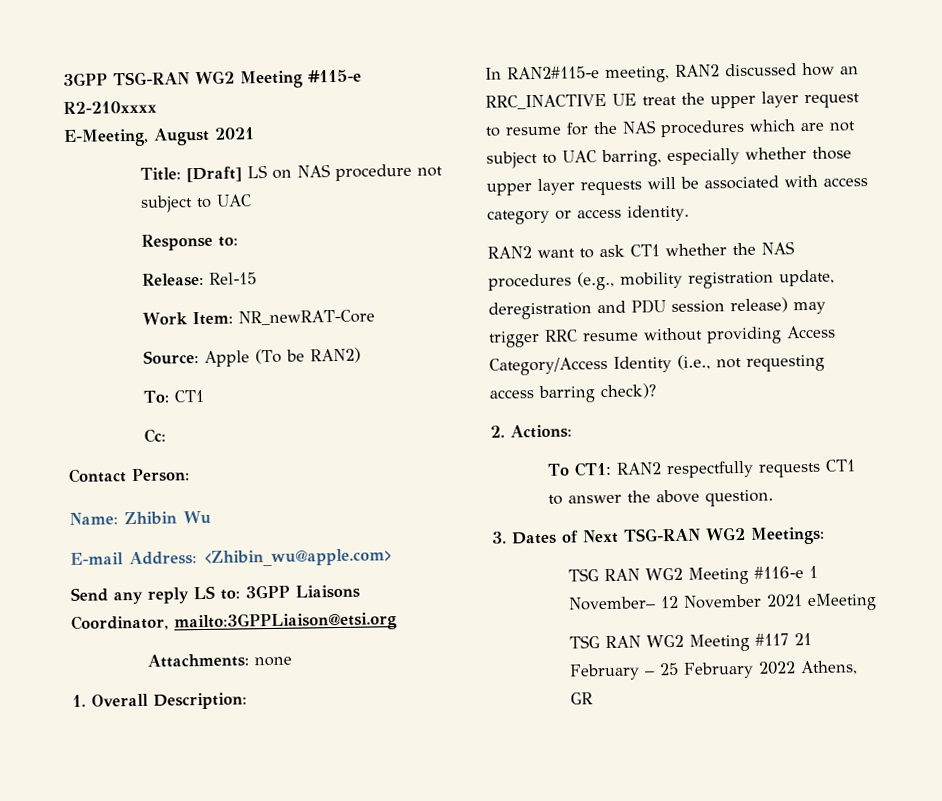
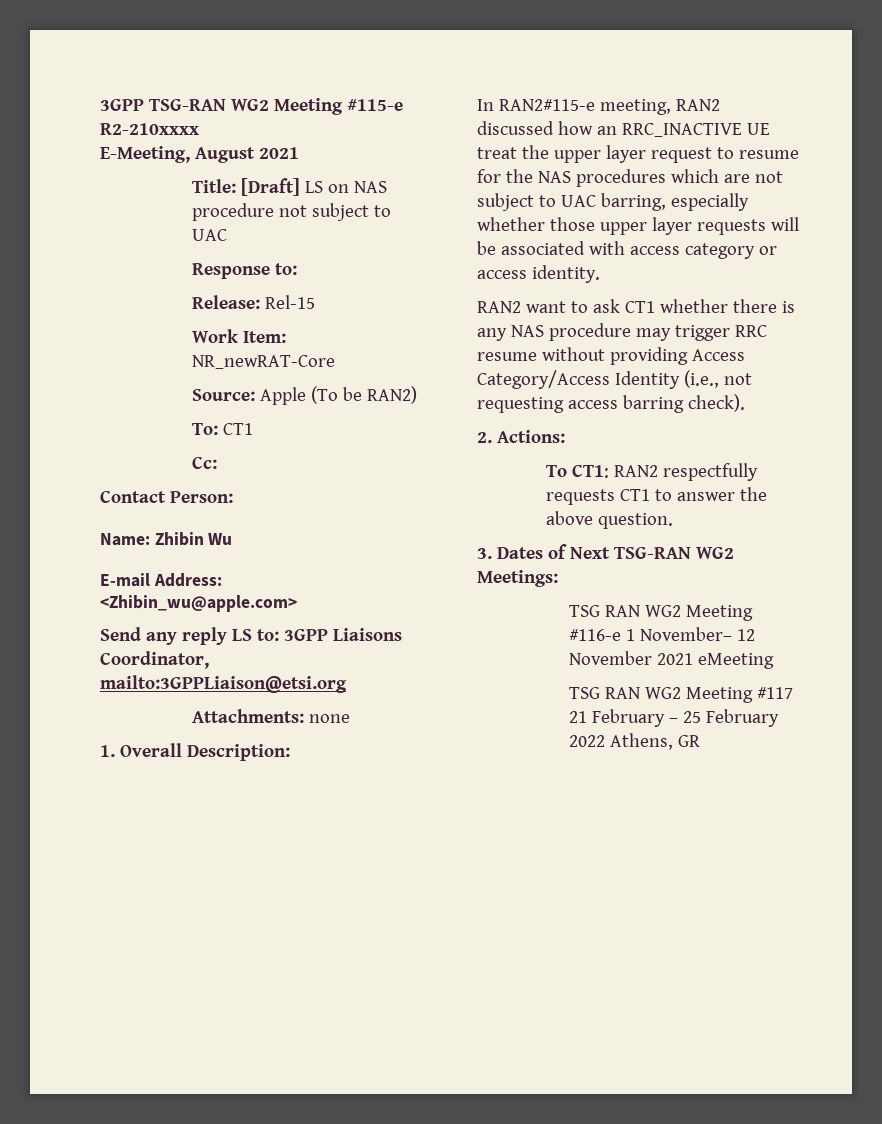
- RAN2 want to ask CT1 whether the NAS procedures (e.g., mobility registration update, deregistration and PDU session release) may trigger RRC resume without providing Access Category/Access Identity (i.e., not requesting access barring check)?
+ RAN2 want to ask CT1 whether there is any NAS procedure may trigger RRC resume without providing Access Category/Access Identity (i.e., not requesting access barring check).

